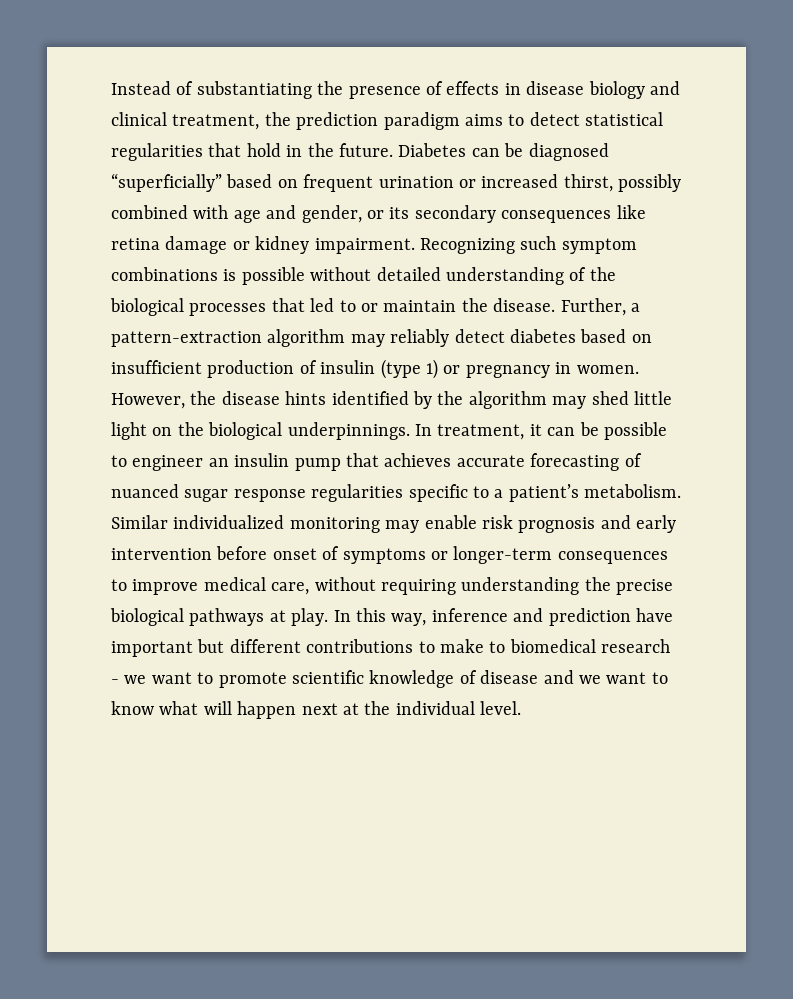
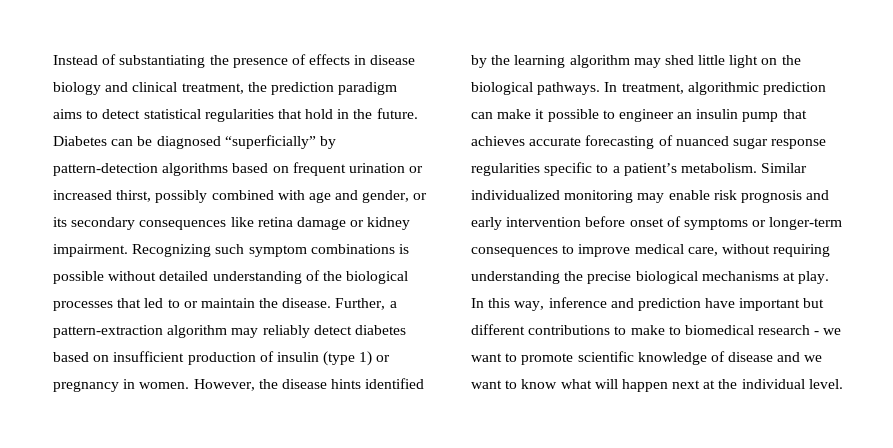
- Diabetes can be diagnosed “superficially” based on frequent urination or increased thirst, possibly combined with age and gender, or its secondary consequences like retina damage or kidney impairment.
+ Diabetes can be diagnosed “superficially” by pattern-detection algorithms based on frequent urination or increased thirst, possibly combined with age and gender, or its secondary consequences like retina damage or kidney impairment.
- However, the disease hints identified by the algorithm may shed little light on the biological underpinnings.
+ However, the disease hints identified by the learning algorithm may shed little light on the biological pathways.
- In treatment, it can be possible to engineer an insulin pump that achieves accurate forecasting of nuanced sugar response regularities specific to a patient’s metabolism.
+ In treatment, algorithmic prediction can make it possible to engineer an insulin pump that achieves accurate forecasting of nuanced sugar response regularities specific to a patient’s metabolism.
- Similar individualized monitoring may enable risk prognosis and early intervention before onset of symptoms or longer-term consequences to improve medical care, without requiring understanding the precise biological pathways at play.
+ Similar individualized monitoring may enable risk prognosis and early intervention before onset of symptoms or longer-term consequences to improve medical care, without requiring understanding the precise biological mechanisms at play.

